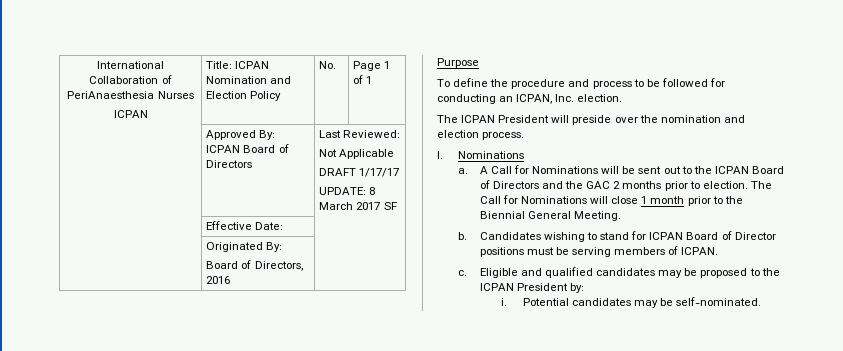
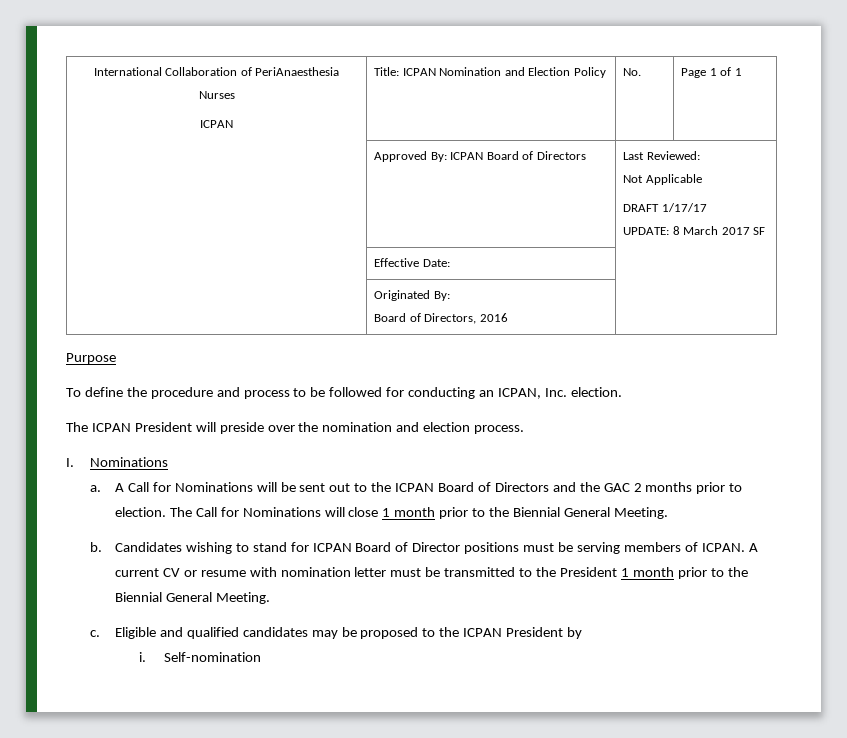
+ A current CV or resume with nomination letter must be transmitted to the President 1 month prior to the Biennial General Meeting.
- Eligible and qualified candidates may be proposed to the ICPAN President by:
+ Eligible and qualified candidates may be proposed to the ICPAN President by
- Potential candidates may be self-nominated.
+ Self-nomination

